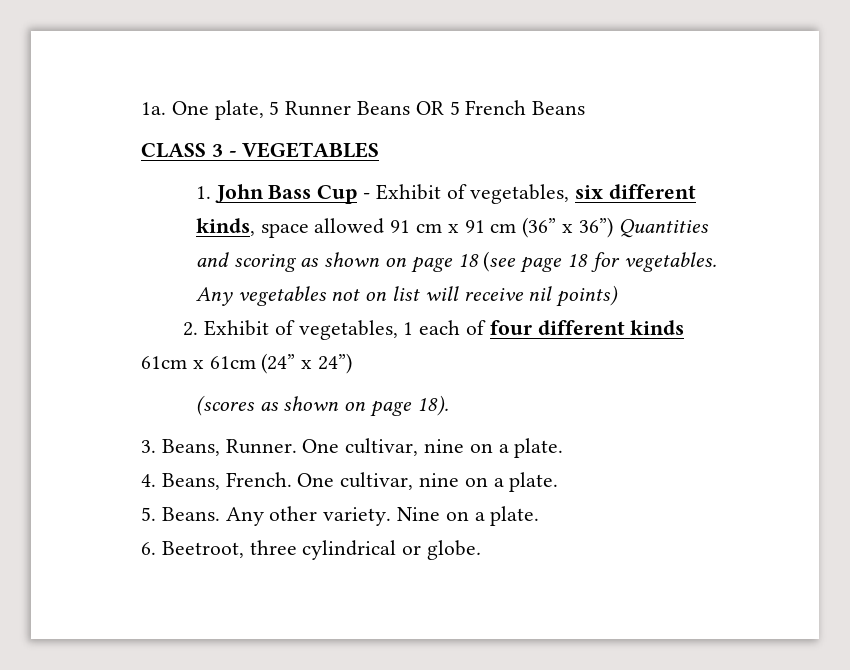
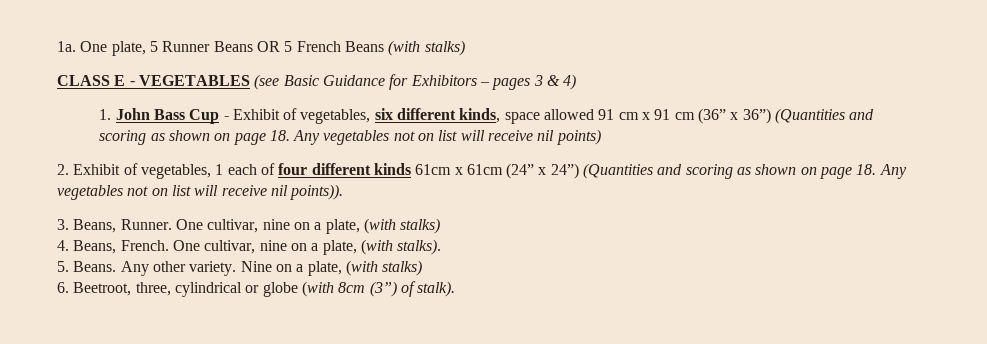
- One plate, 5 Runner Beans OR 5 French Beans
+ One plate, 5 Runner Beans OR 5 French Beans (with stalks)
- CLASS 3 - VEGETABLES
+ CLASS E - VEGETABLES (see Basic Guidance for Exhibitors – pages 3 & 4)
- 1. John Bass Cup - Exhibit of vegetables, six different kinds, space allowed 91 cm x 91 cm (36” x 36”) Quantities and scoring as shown on page 18 (see page 18 for vegetables. Any vegetables not on list will receive nil points)
+ 1. John Bass Cup - Exhibit of vegetables, six different kinds, space allowed 91 cm x 91 cm (36” x 36”) (Quantities and scoring as shown on page 18. Any vegetables not on list will receive nil points)
- 2. Exhibit of vegetables, 1 each of four different kinds 61cm x 61cm (24” x 24”)
- (scores as shown on page 18).
+ 2. Exhibit of vegetables, 1 each of four different kinds 61cm x 61cm (24” x 24”) (Quantities and scoring as shown on page 18. Any vegetables not on list will receive nil points)).
- 3. Beans, Runner. One cultivar, nine on a plate.
+ 3. Beans, Runner. One cultivar, nine on a plate, (with stalks)
- 4. Beans, French. One cultivar, nine on a plate.
+ 4. Beans, French. One cultivar, nine on a plate, (with stalks).
- Nine on a plate.
+ Nine on a plate, (with stalks)
- 6. Beetroot, three cylindrical or globe.
+ 6. Beetroot, three, cylindrical or globe (with 8cm (3”) of stalk).

